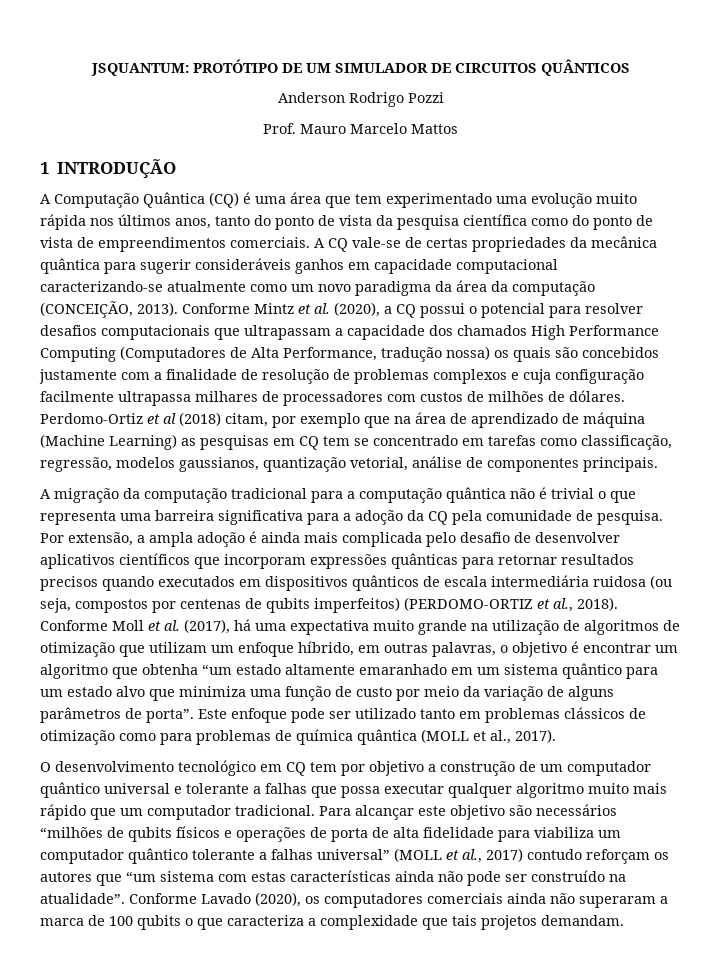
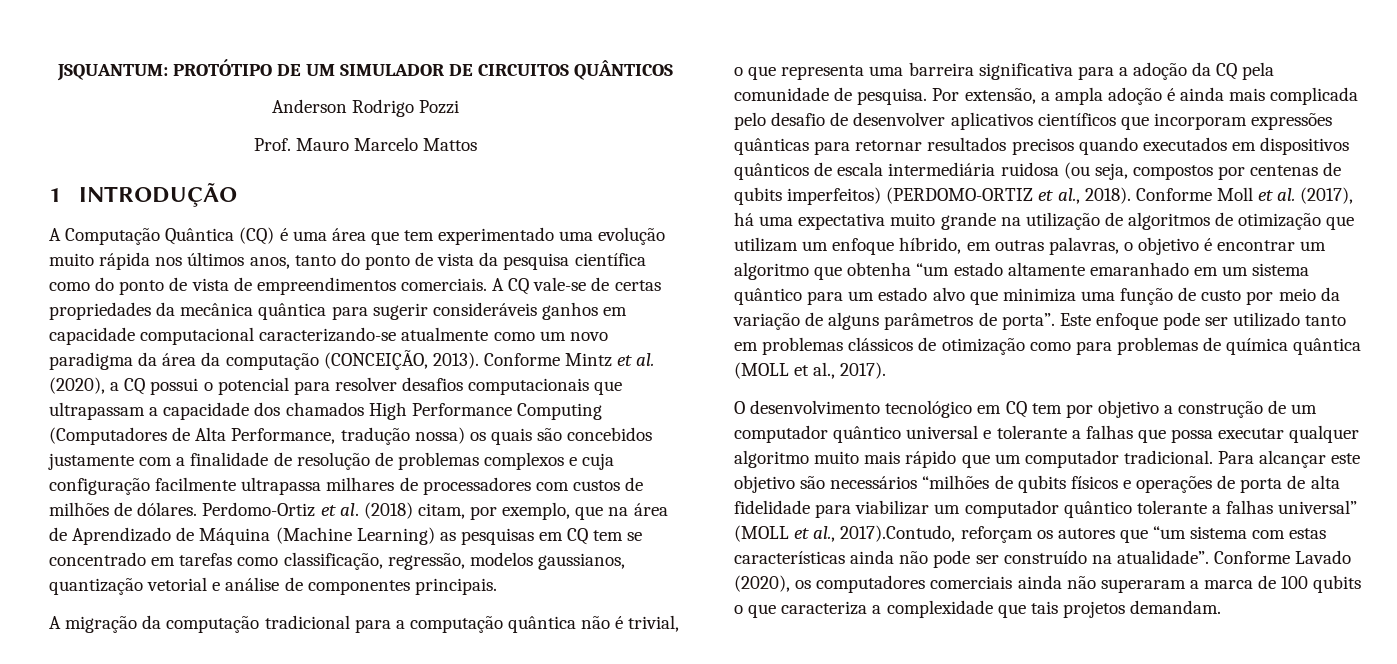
- Perdomo-Ortiz et al (2018) citam, por exemplo que na área de aprendizado de máquina (Machine Learning) as pesquisas em CQ tem se concentrado em tarefas como classificação, regressão, modelos gaussianos, quantização vetorial, análise de componentes principais.
+ Perdomo-Ortiz et al. (2018) citam, por exemplo, que na área de Aprendizado de Máquina (Machine Learning) as pesquisas em CQ tem se concentrado em tarefas como classificação, regressão, modelos gaussianos, quantização vetorial e análise de componentes principais.
- A migração da computação tradicional para a computação quântica não é trivial o que representa uma barreira significativa para a adoção da CQ pela comunidade de pesquisa.
+ A migração da computação tradicional para a computação quântica não é trivial, o que representa uma barreira significativa para a adoção da CQ pela comunidade de pesquisa.
- Para alcançar este objetivo são necessários “milhões de qubits físicos e operações de porta de alta fidelidade para viabiliza um computador quântico tolerante a falhas universal” (MOLL et al., 2017) contudo reforçam os autores que “um sistema com estas características ainda não pode ser construído na atualidade”.
+ Para alcançar este objetivo são necessários “milhões de qubits físicos e operações de porta de alta fidelidade para viabilizar um computador quântico tolerante a falhas universal” (MOLL et al., 2017).Contudo, reforçam os autores que “um sistema com estas características ainda não pode ser construído na atualidade”.

